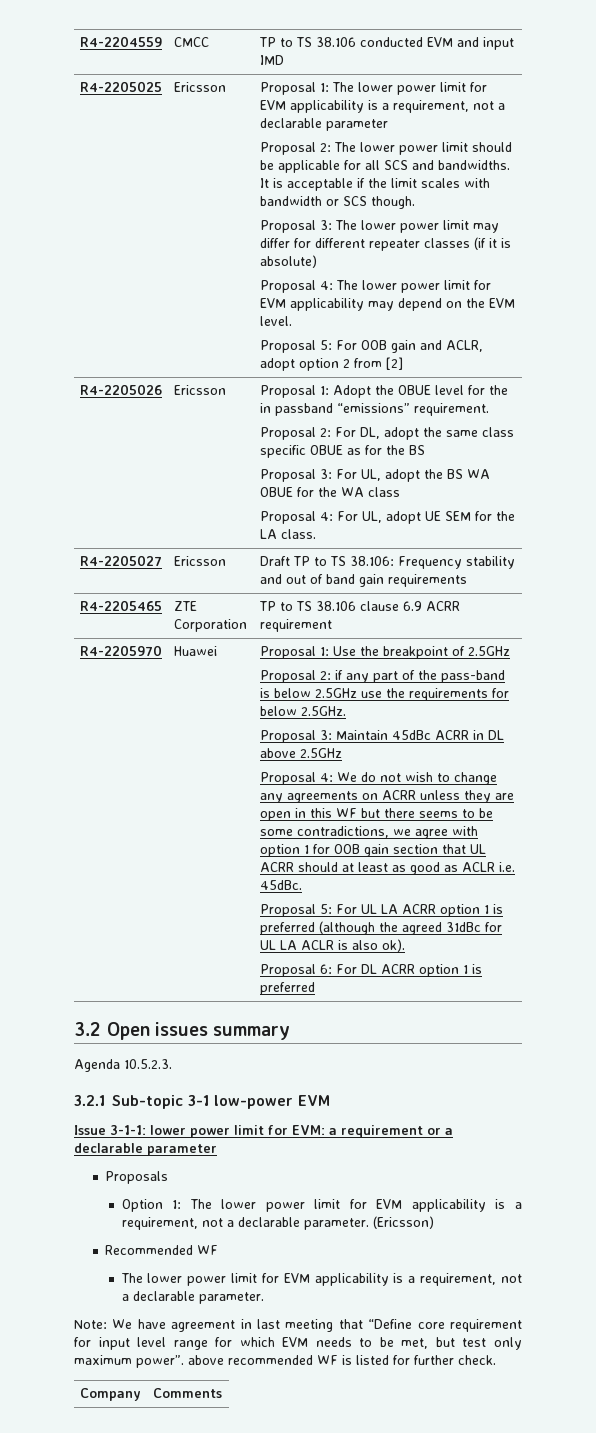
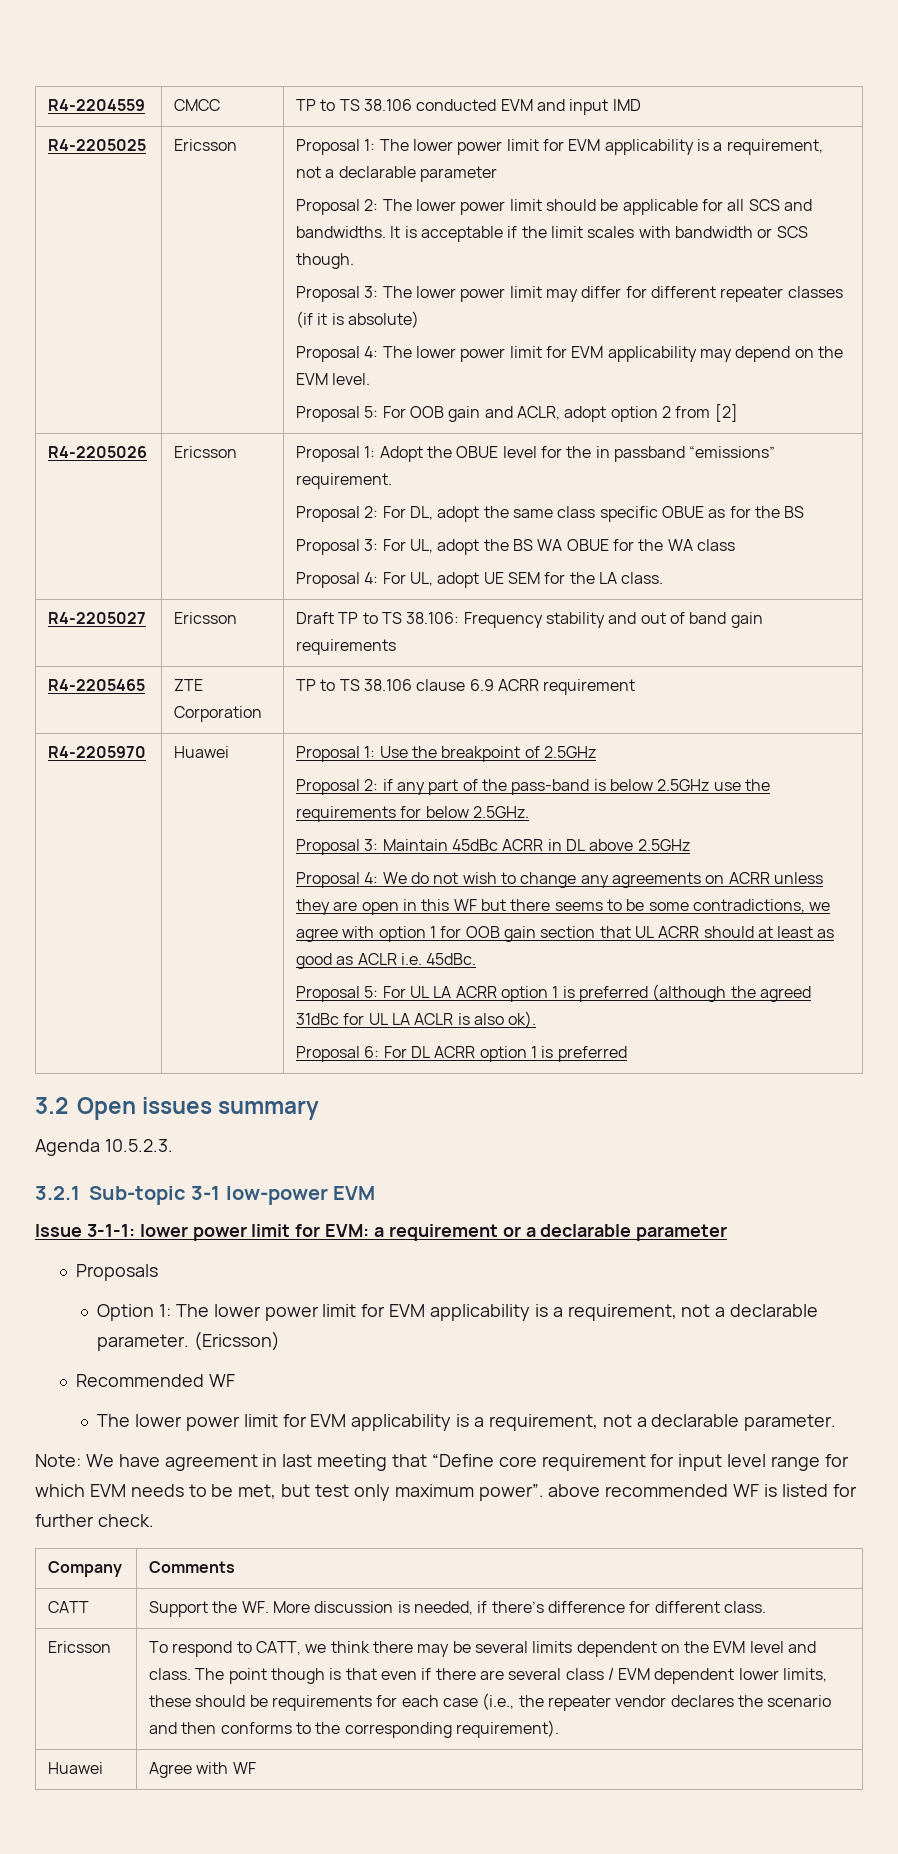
+ CATT | Support the WF. More discussion is needed, if there’s difference for different class.
+ Ericsson | To respond to CATT, we think there may be several limits dependent on the EVM level and class. The point though is that even if there are several class / EVM dependent lower limits, these should be requirements for each case (i.e., the repeater vendor declares the scenario and then conforms to the corresponding requirement).
+ Huawei | Agree with WF

